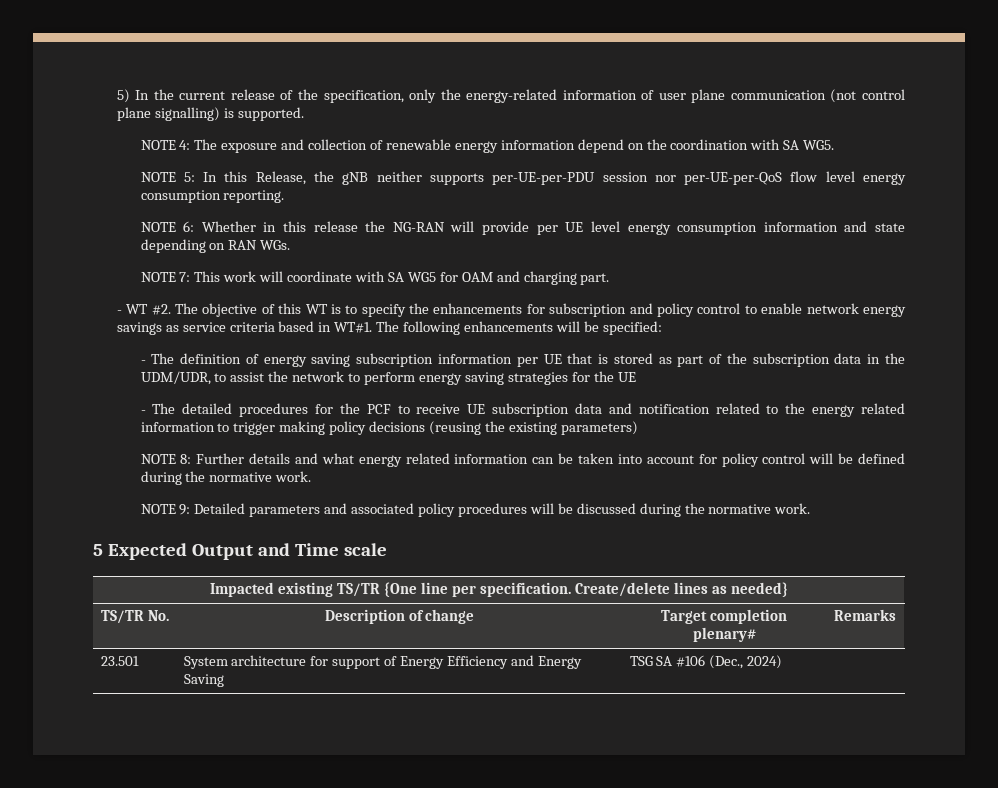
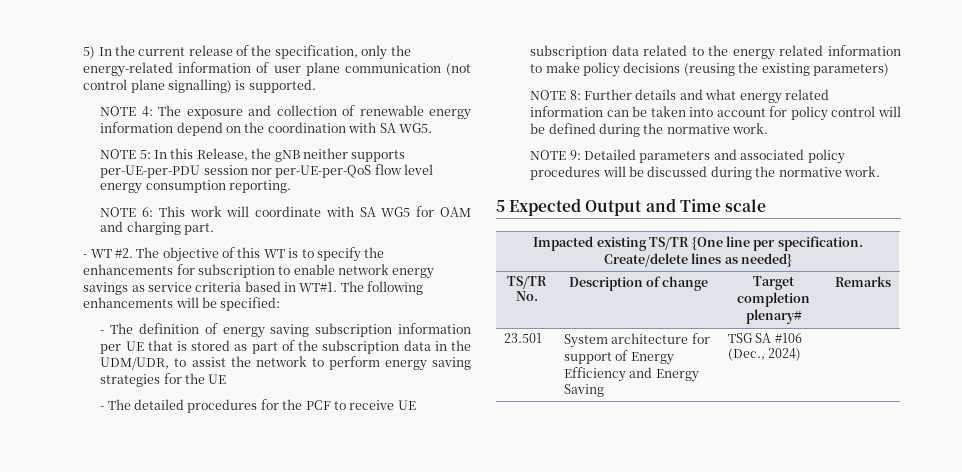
- NOTE 6: Whether in this release the NG-RAN will provide per UE level energy consumption information and state depending on RAN WGs.
- NOTE 7: This work will coordinate with SA WG5 for OAM and charging part.
+ NOTE 6: This work will coordinate with SA WG5 for OAM and charging part.
- The objective of this WT is to specify the enhancements for subscription and policy control to enable network energy savings as service criteria based in WT#1.
+ The objective of this WT is to specify the enhancements for subscription to enable network energy savings as service criteria based in WT#1.
- - The detailed procedures for the PCF to receive UE subscription data and notification related to the energy related information to trigger making policy decisions (reusing the existing parameters)
+ - The detailed procedures for the PCF to receive UE subscription data related to the energy related information to make policy decisions (reusing the existing parameters)

